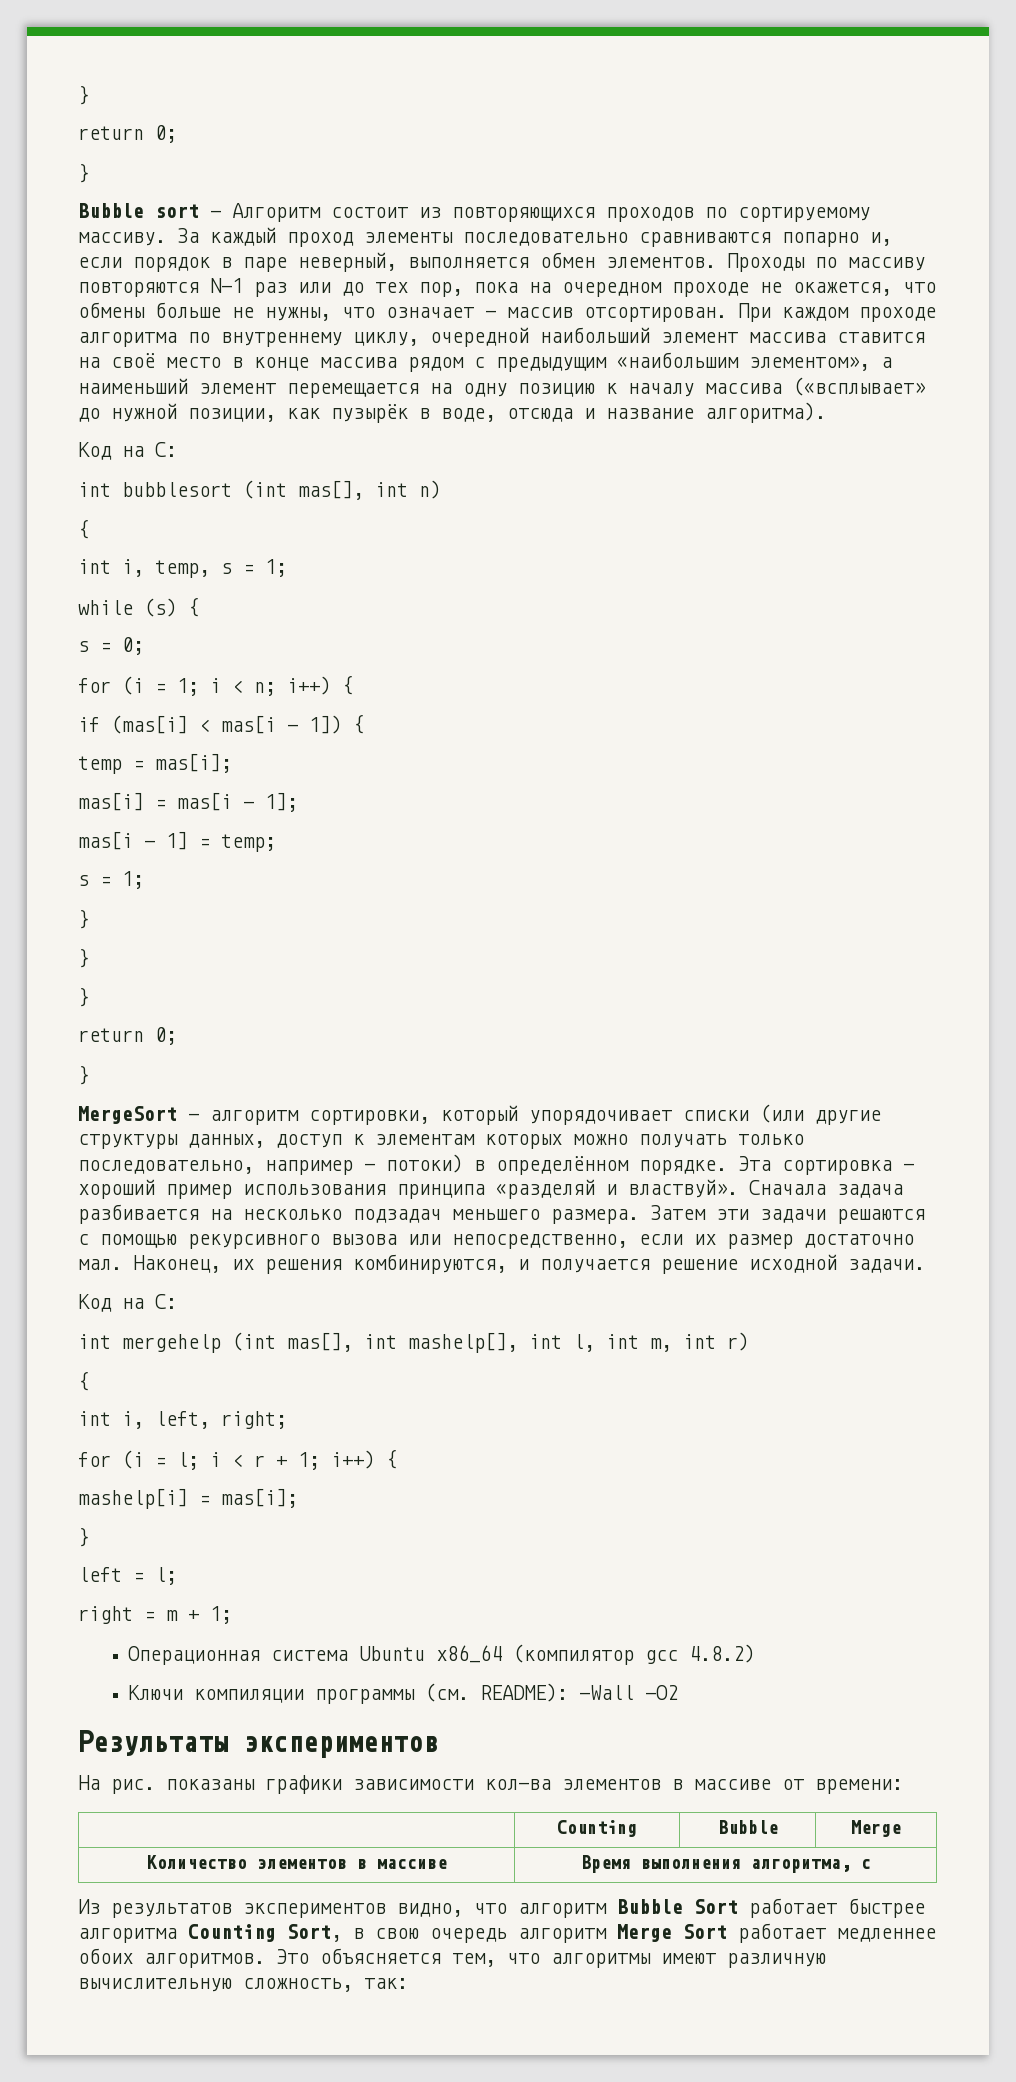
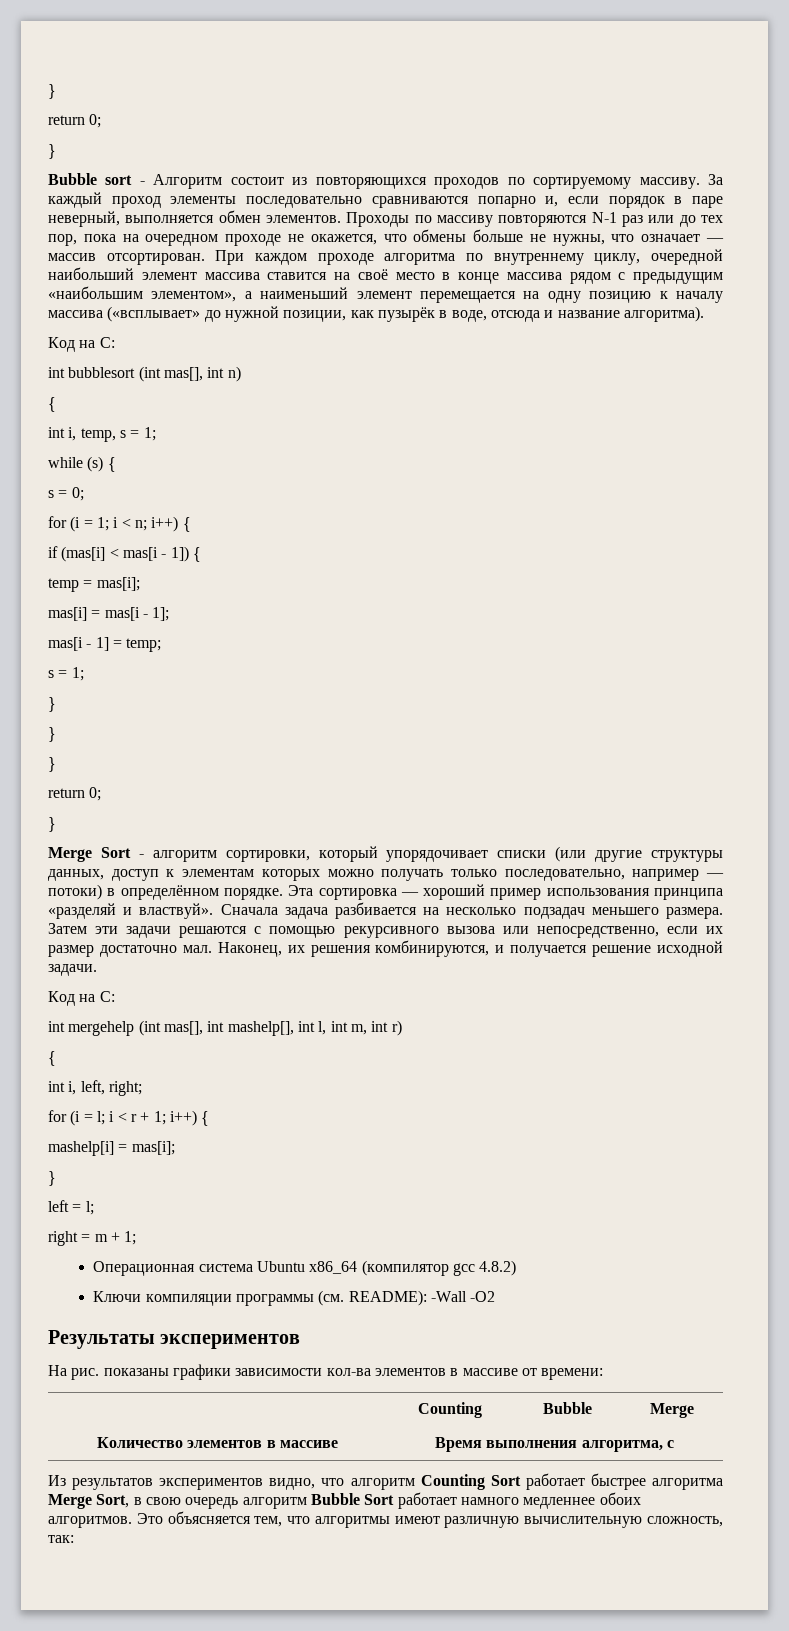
- MergeSort - алгоритм сортировки, который упорядочивает списки (или другие структуры данных, доступ к элементам которых можно получать только последовательно, например — потоки) в определённом порядке.
+ Merge Sort - алгоритм сортировки, который упорядочивает списки (или другие структуры данных, доступ к элементам которых можно получать только последовательно, например — потоки) в определённом порядке.
- Из результатов экспериментов видно, что алгоритм Bubble Sort работает быстрее алгоритма Counting Sort, в свою очередь алгоритм Merge Sort работает медленнее обоих алгоритмов.
+ Из результатов экспериментов видно, что алгоритм Counting Sort работает быстрее алгоритма Merge Sort, в свою очередь алгоритм Bubble Sort работает намного медленнее обоих алгоритмов.

